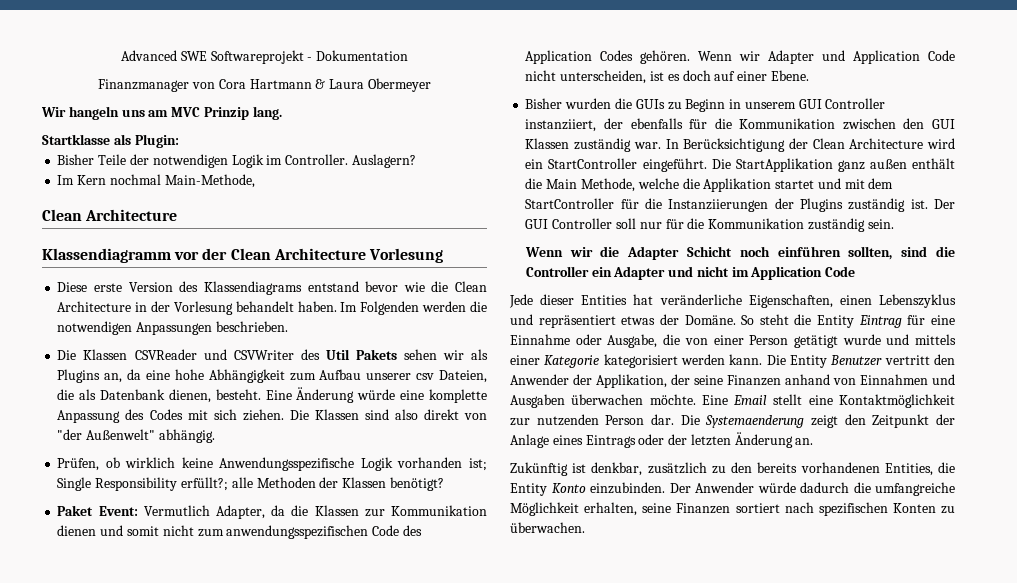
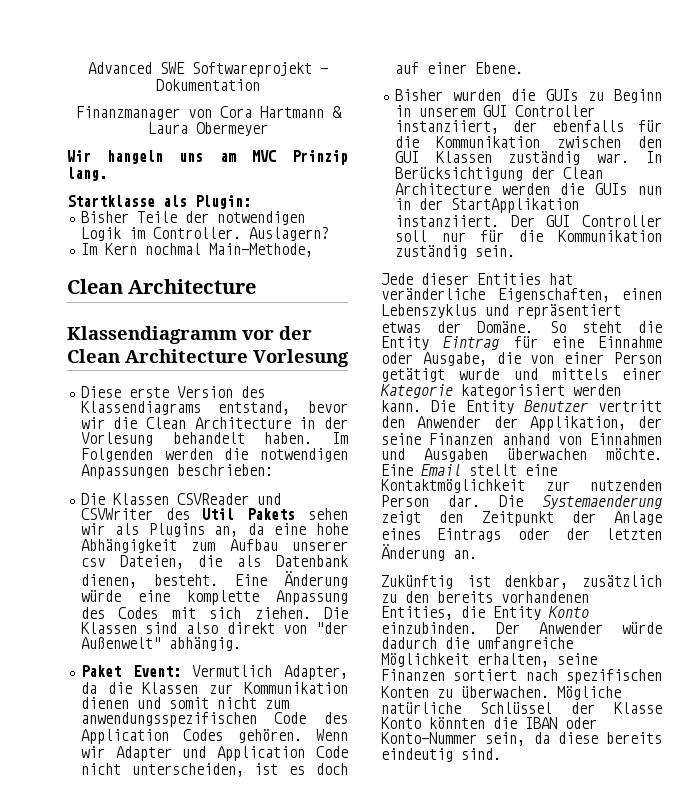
- Diese erste Version des Klassendiagrams entstand bevor wie die Clean Architecture in der Vorlesung behandelt haben.
+ Diese erste Version des Klassendiagrams entstand, bevor wir die Clean Architecture in der Vorlesung behandelt haben.
- Im Folgenden werden die notwendigen Anpassungen beschrieben.
+ Im Folgenden werden die notwendigen Anpassungen beschrieben:
- Prüfen, ob wirklich keine Anwendungsspezifische Logik vorhanden ist; Single Responsibility erfüllt?; alle Methoden der Klassen benötigt?
- In Berücksichtigung der Clean Architecture wird ein StartController eingeführt. Die StartApplikation ganz außen enthält die Main Methode, welche die Applikation startet und mit dem StartController für die Instanziierungen der Plugins zuständig ist.
+ In Berücksichtigung der Clean Architecture werden die GUIs nun in der StartApplikation instanziiert.
- Wenn wir die Adapter Schicht noch einführen sollten, sind die Controller ein Adapter und nicht im Application Code
+ Mögliche natürliche Schlüssel der Klasse Konto könnten die IBAN oder Konto-Nummer sein, da diese bereits eindeutig sind.

